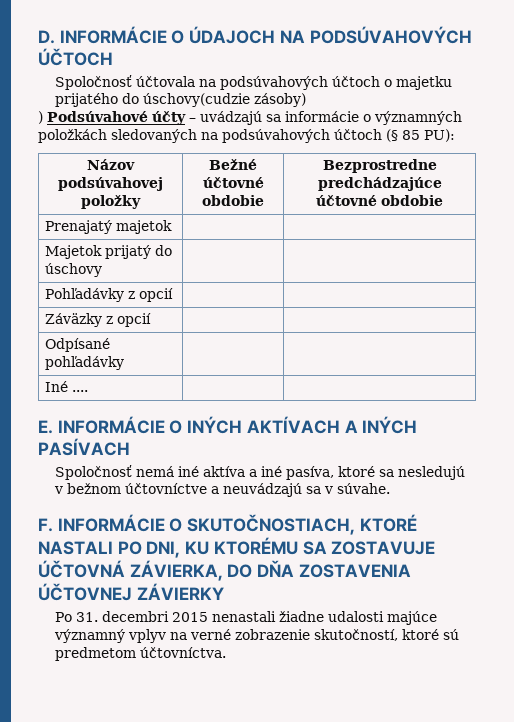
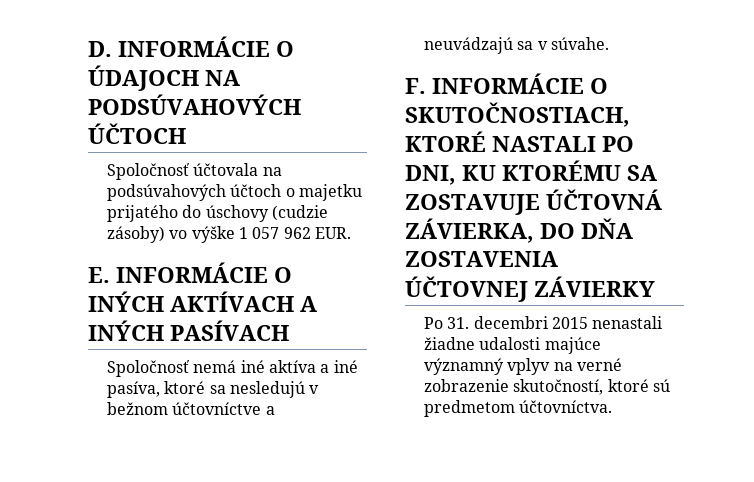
- Spoločnosť účtovala na podsúvahových účtoch o majetku prijatého do úschovy(cudzie zásoby)
- ) Podsúvahové účty – uvádzajú sa informácie o významných položkách sledovaných na podsúvahových účtoch (§ 85 PU):
- Názov podsúvahovej položky | Bežné účtovné obdobie | Bezprostredne predchádzajúce účtovné obdobie
- Prenajatý majetok | |
- Majetok prijatý do úschovy | |
- Pohľadávky z opcií | |
- Záväzky z opcií | |
- Odpísané pohľadávky | |
- Iné .... | |
+ Spoločnosť účtovala na podsúvahových účtoch o majetku prijatého do úschovy (cudzie zásoby) vo výške 1 057 962 EUR.

